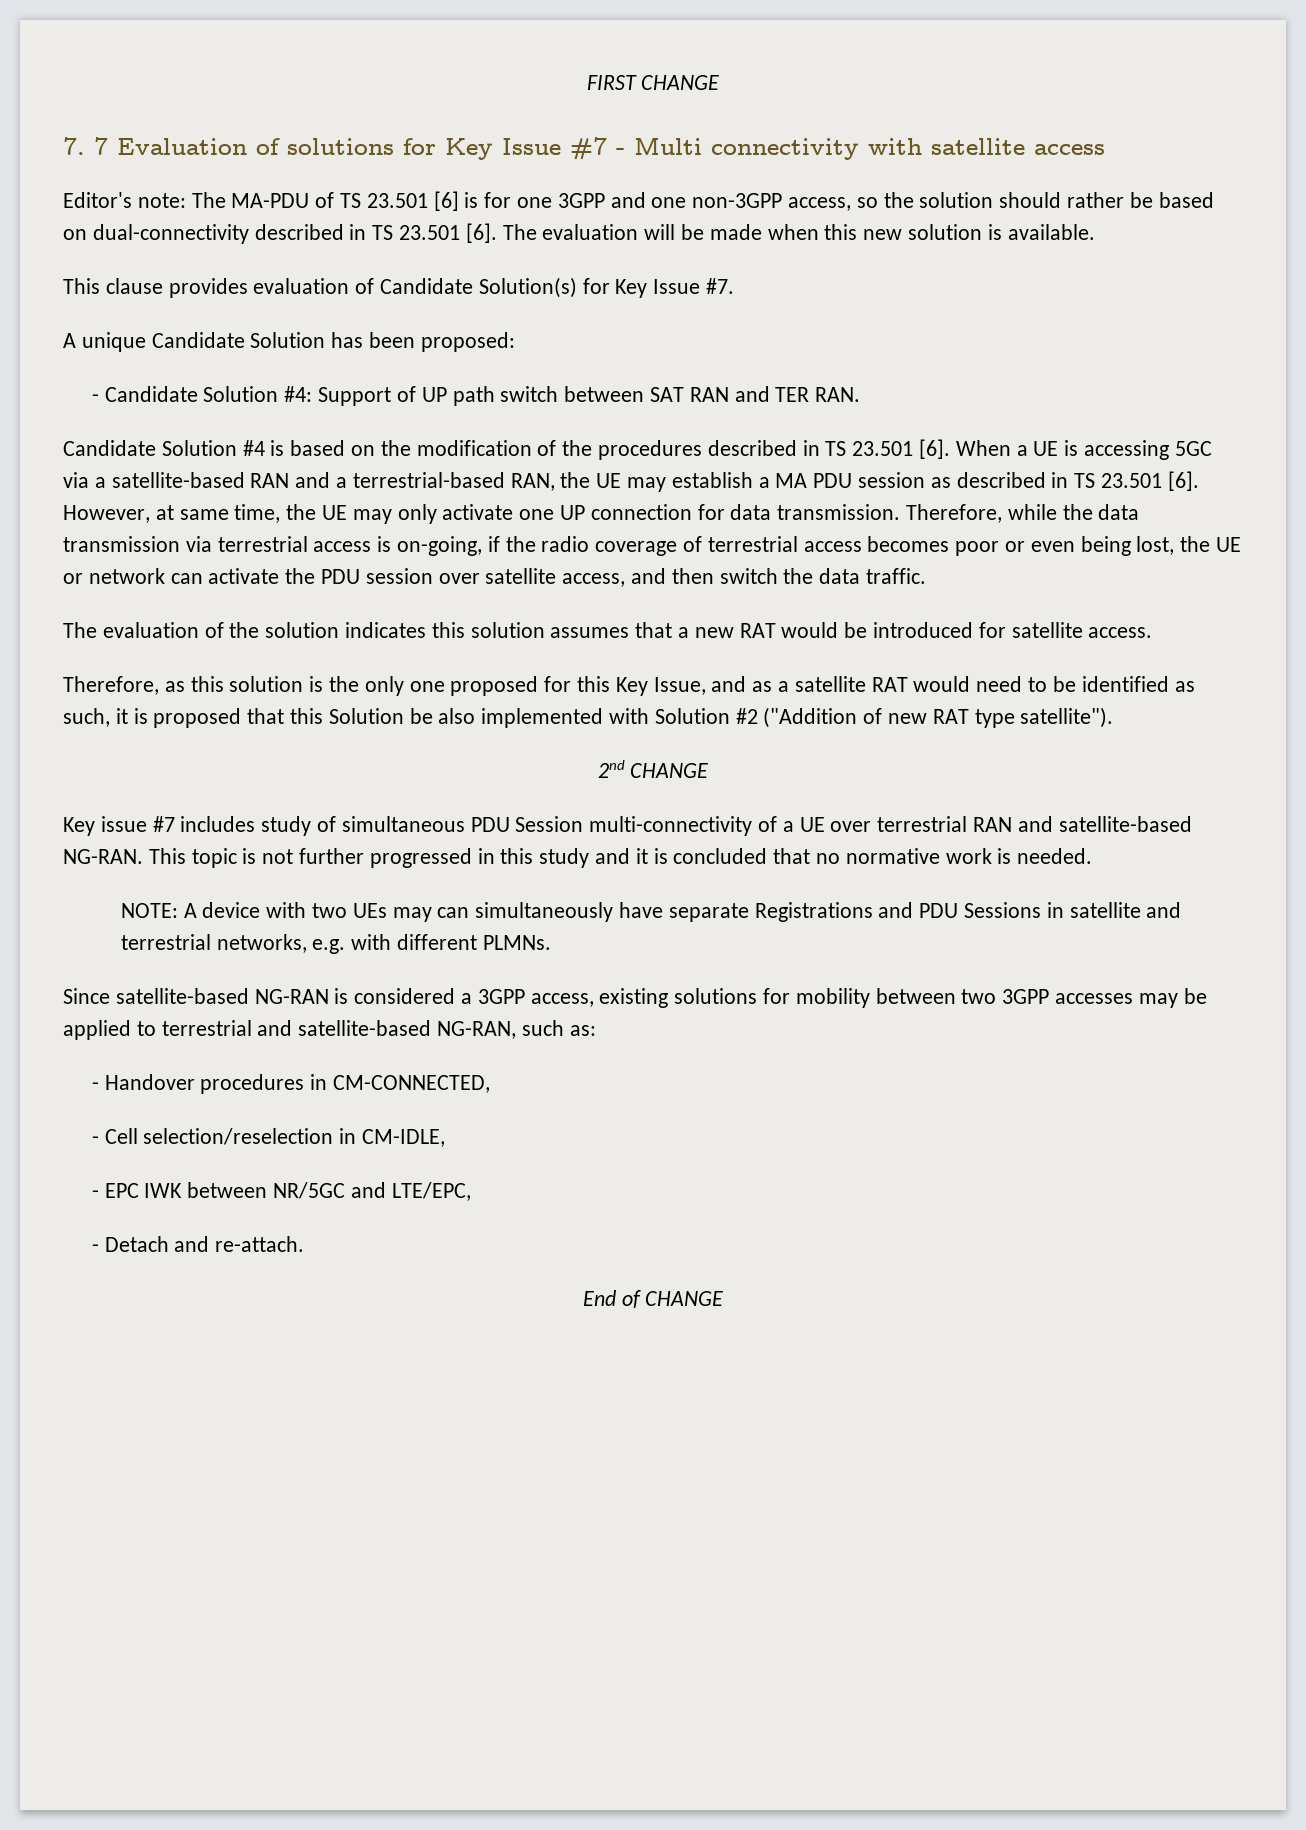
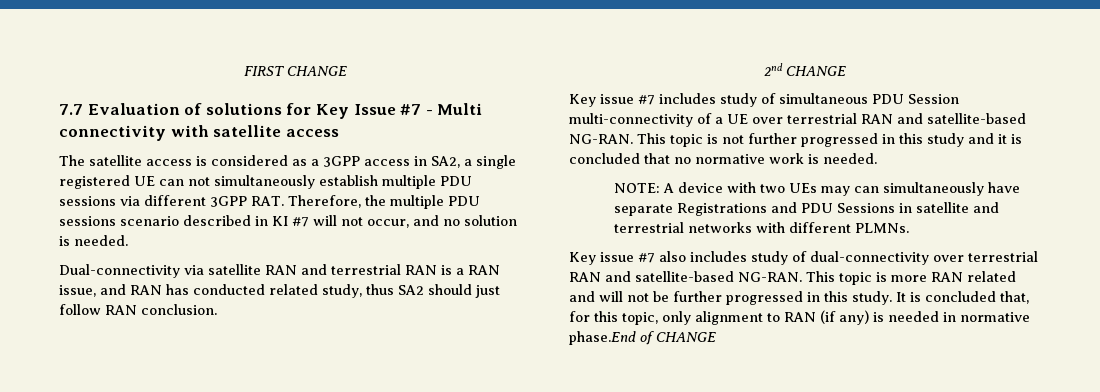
- 7. 7 Evaluation of solutions for Key Issue #7 - Multi connectivity with satellite access
+ 7.7 Evaluation of solutions for Key Issue #7 - Multi connectivity with satellite access
- Editor's note: The MA-PDU of TS 23.501 [6] is for one 3GPP and one non-3GPP access, so the solution should rather be based on dual-connectivity described in TS 23.501 [6]. The evaluation will be made when this new solution is available.
- This clause provides evaluation of Candidate Solution(s) for Key Issue #7.
- A unique Candidate Solution has been proposed:
- - Candidate Solution #4: Support of UP path switch between SAT RAN and TER RAN.
- Candidate Solution #4 is based on the modification of the procedures described in TS 23.501 [6]. When a UE is accessing 5GC via a satellite-based RAN and a terrestrial-based RAN, the UE may establish a MA PDU session as described in TS 23.501 [6]. However, at same time, the UE may only activate one UP connection for data transmission. Therefore, while the data transmission via terrestrial access is on-going, if the radio coverage of terrestrial access becomes poor or even being lost, the UE or network can activate the PDU session over satellite access, and then switch the data traffic.
- The evaluation of the solution indicates this solution assumes that a new RAT would be introduced for satellite access.
- Therefore, as this solution is the only one proposed for this Key Issue, and as a satellite RAT would need to be identified as such, it is proposed that this Solution be also implemented with Solution #2 ("Addition of new RAT type satellite").
+ The satellite access is considered as a 3GPP access in SA2, a single registered UE can not simultaneously establish multiple PDU sessions via different 3GPP RAT. Therefore, the multiple PDU sessions scenario described in KI #7 will not occur, and no solution is needed.
+ Dual-connectivity via satellite RAN and terrestrial RAN is a RAN issue, and RAN has conducted related study, thus SA2 should just follow RAN conclusion.
- NOTE: A device with two UEs may can simultaneously have separate Registrations and PDU Sessions in satellite and terrestrial networks, e.g. with different PLMNs.
+ NOTE: A device with two UEs may can simultaneously have separate Registrations and PDU Sessions in satellite and terrestrial networks with different PLMNs.
- Since satellite-based NG-RAN is considered a 3GPP access, existing solutions for mobility between two 3GPP accesses may be applied to terrestrial and satellite-based NG-RAN, such as:
- - Handover procedures in CM-CONNECTED,
- - Cell selection/reselection in CM-IDLE,
- - EPC IWK between NR/5GC and LTE/EPC,
- - Detach and re-attach.
- End of CHANGE
+ Key issue #7 also includes study of dual-connectivity over terrestrial RAN and satellite-based NG-RAN. This topic is more RAN related and will not be further progressed in this study. It is concluded that, for this topic, only alignment to RAN (if any) is needed in normative phase.End of CHANGE

